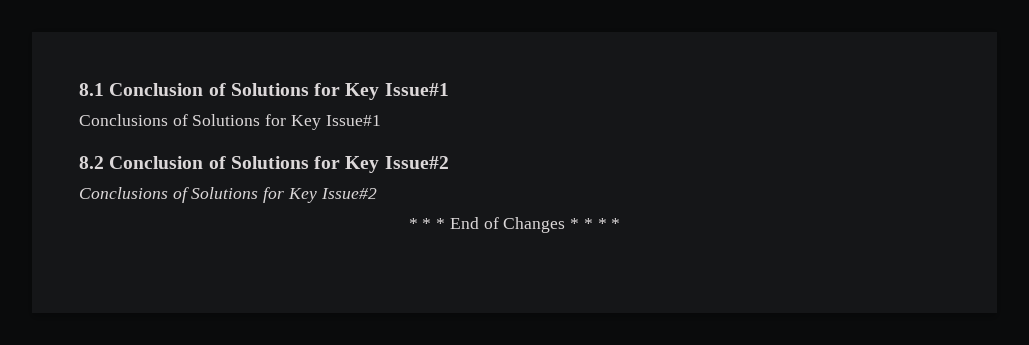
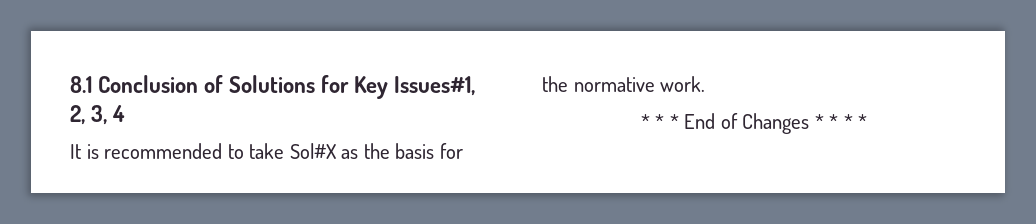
- 8.1 Conclusion of Solutions for Key Issue#1
- Conclusions of Solutions for Key Issue#1
- 8.2 Conclusion of Solutions for Key Issue#2
- Conclusions of Solutions for Key Issue#2
+ 8.1 Conclusion of Solutions for Key Issues#1, 2, 3, 4
+ It is recommended to take Sol#X as the basis for the normative work.

